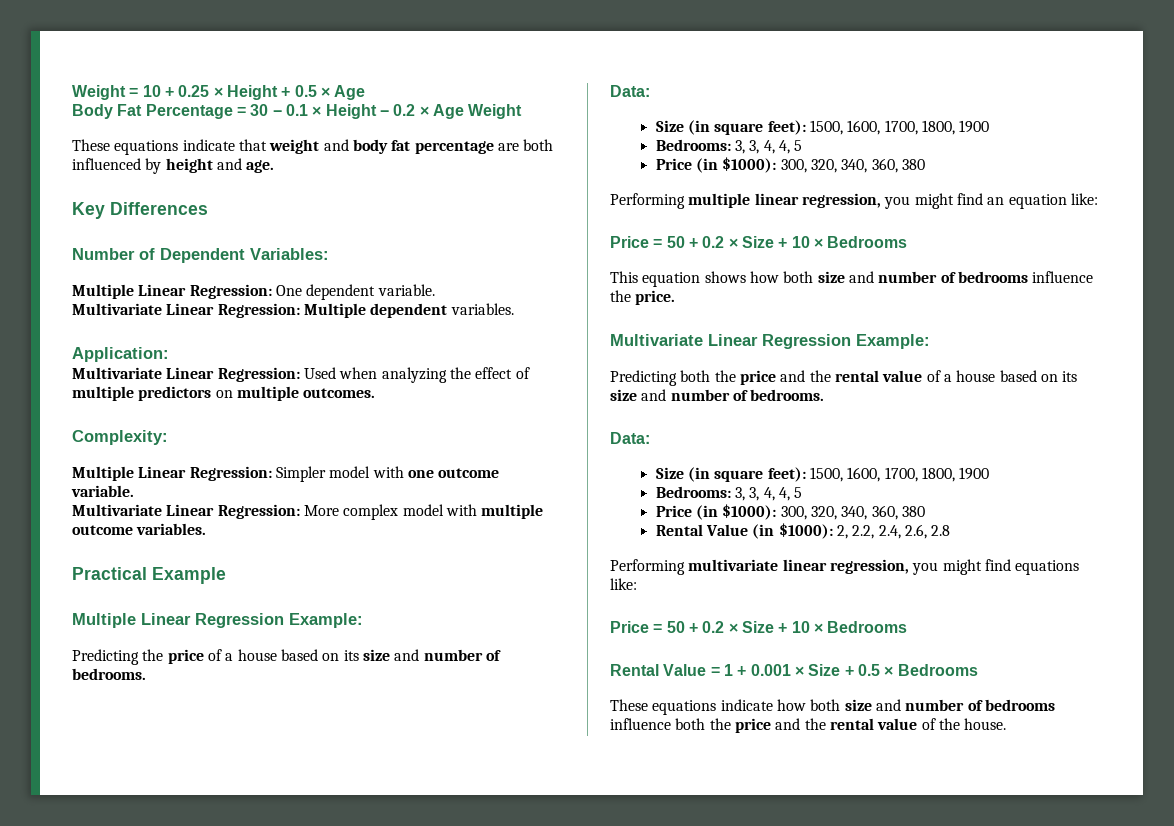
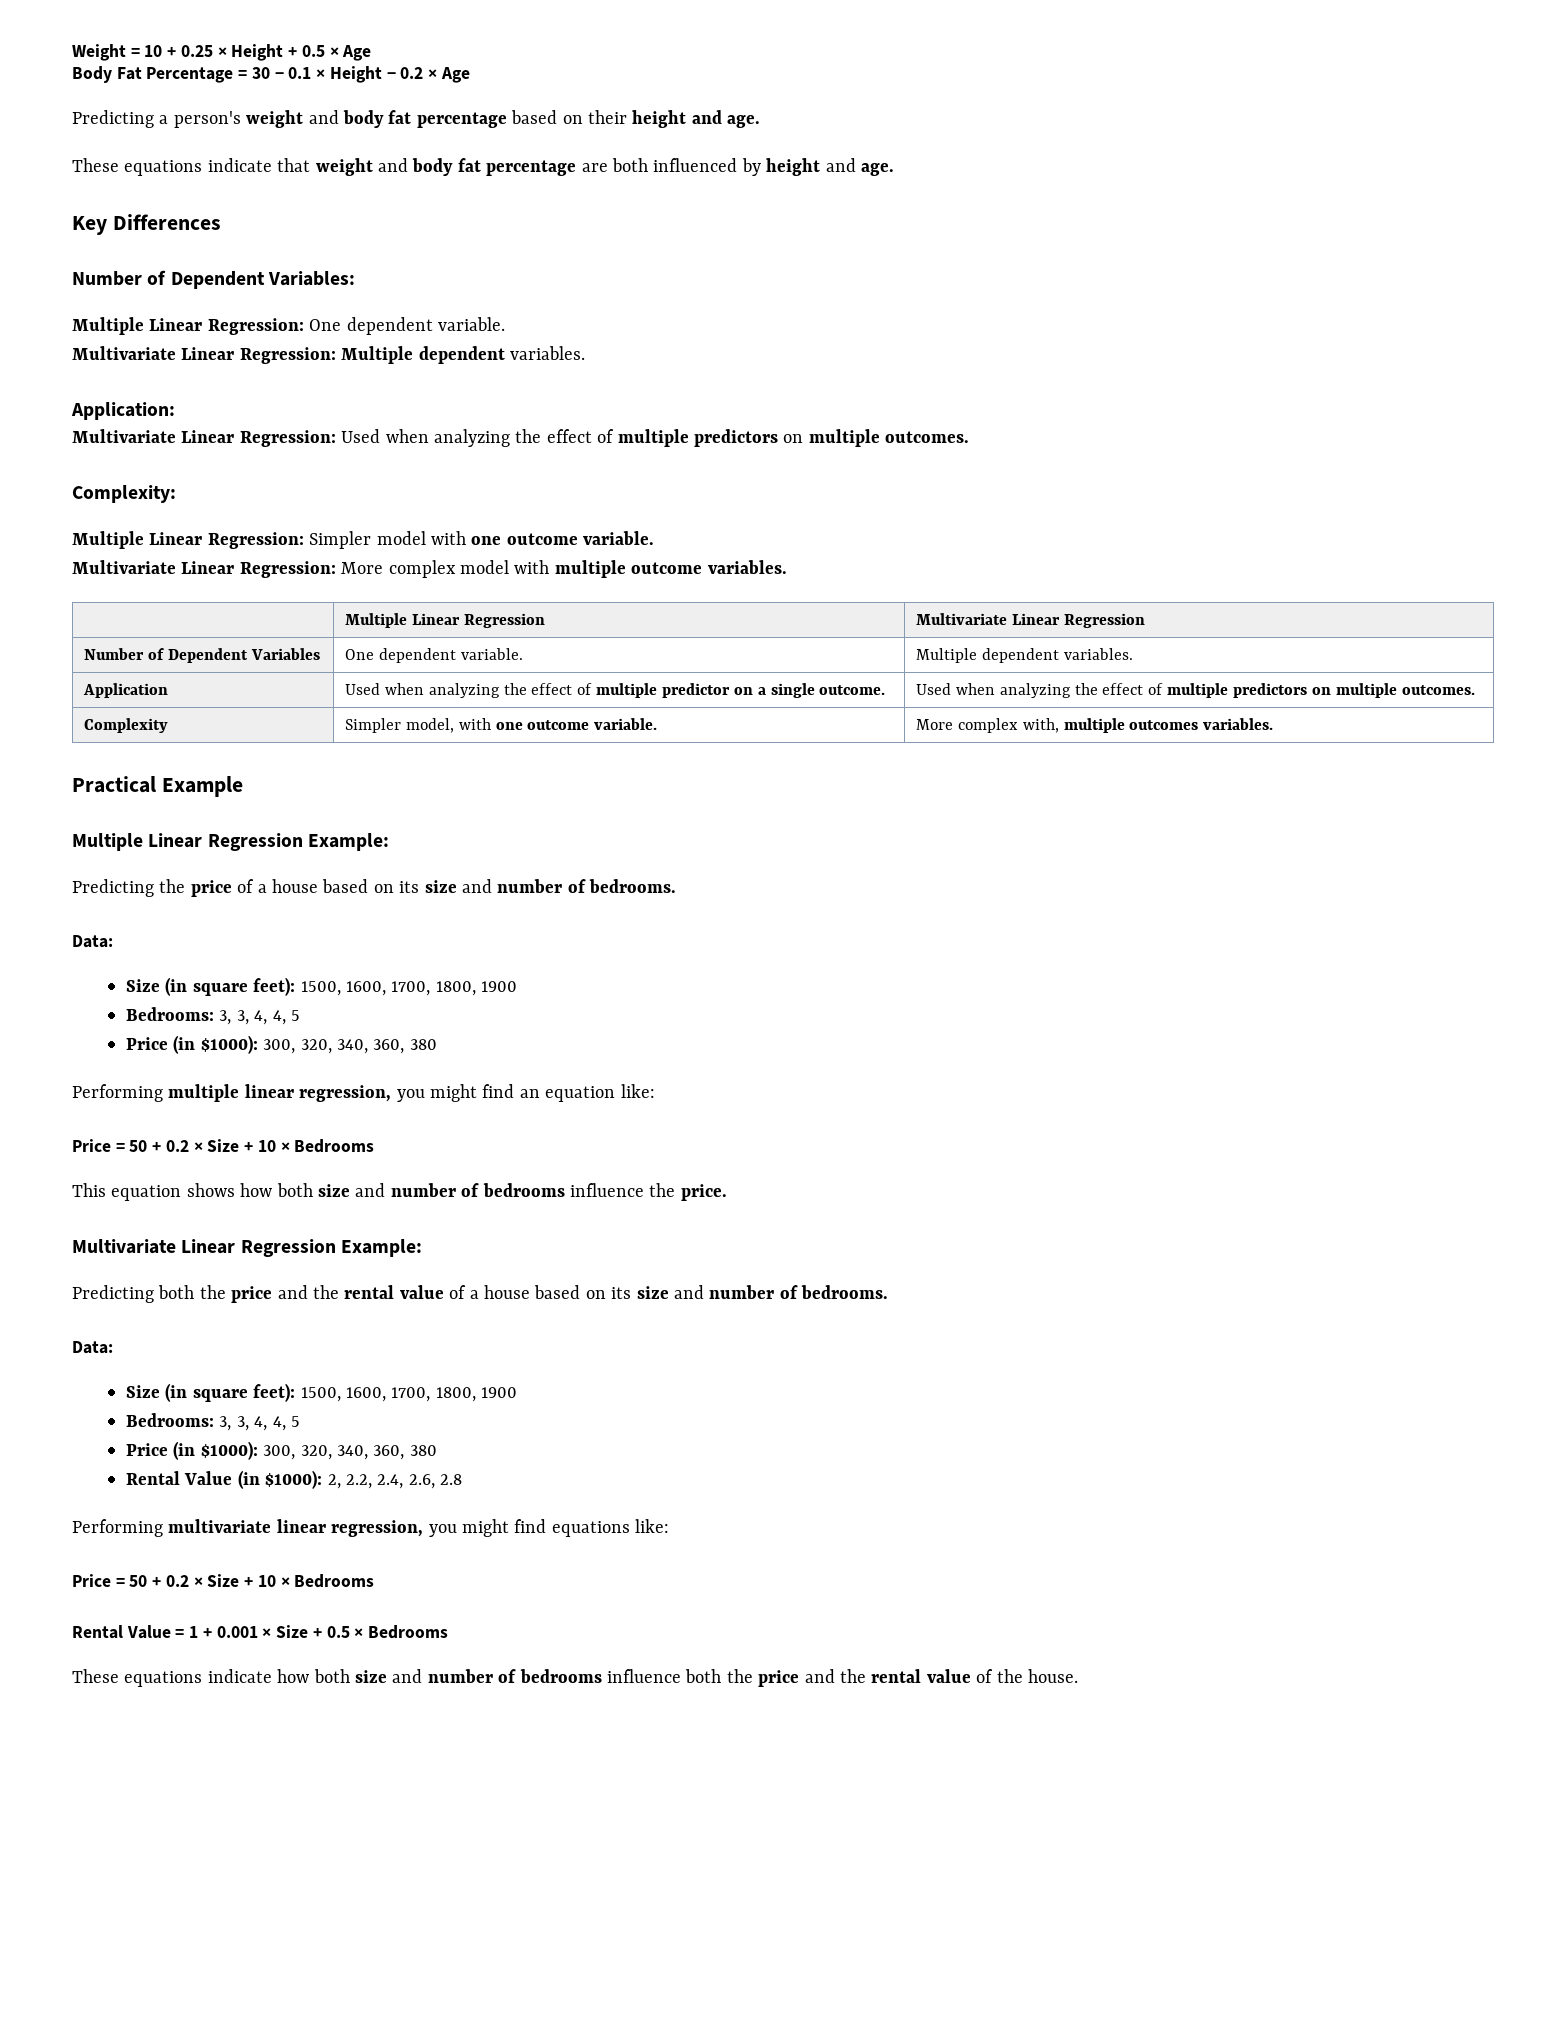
- Body Fat Percentage = 30 − 0.1 × Height − 0.2 × Age Weight
+ Body Fat Percentage = 30 − 0.1 × Height − 0.2 × Age
+ Predicting a person's weight and body fat percentage based on their height and age.
+ | Multiple Linear Regression | Multivariate Linear Regression
+ Number of Dependent Variables | One dependent variable. | Multiple dependent variables.
+ Application | Used when analyzing the effect of multiple predictor on a single outcome. | Used when analyzing the effect of multiple predictors on multiple outcomes.
+ Complexity | Simpler model, with one outcome variable. | More complex with, multiple outcomes variables.

